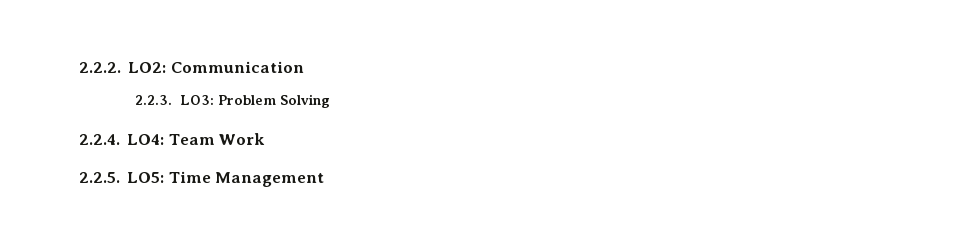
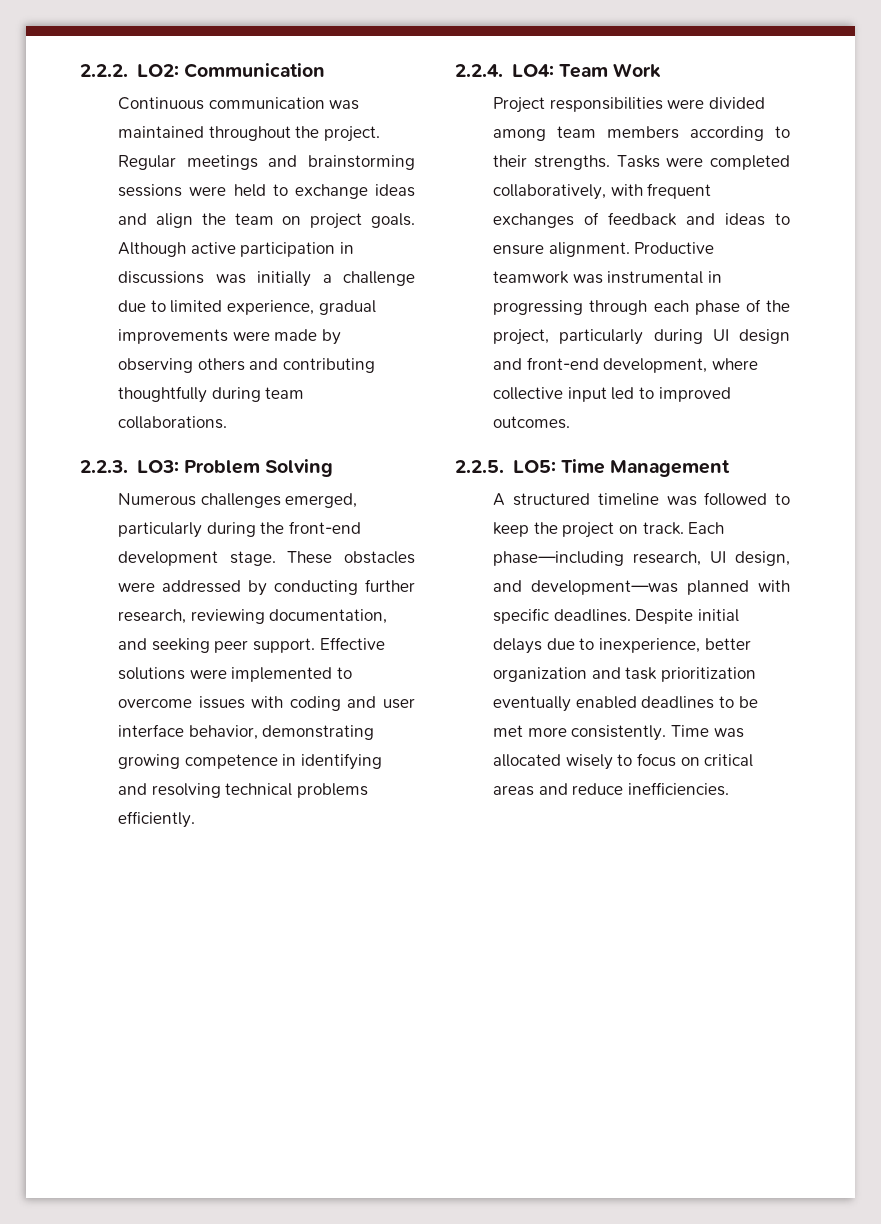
+ Continuous communication was maintained throughout the project. Regular meetings and brainstorming sessions were held to exchange ideas and align the team on project goals. Although active participation in discussions was initially a challenge due to limited experience, gradual improvements were made by observing others and contributing thoughtfully during team collaborations.
  2.2.3. LO3: Problem Solving
+ Numerous challenges emerged, particularly during the front-end development stage. These obstacles were addressed by conducting further research, reviewing documentation, and seeking peer support. Effective solutions were implemented to overcome issues with coding and user interface behavior, demonstrating growing competence in identifying and resolving technical problems efficiently.
  2.2.4. LO4: Team Work
+ Project responsibilities were divided among team members according to their strengths. Tasks were completed collaboratively, with frequent exchanges of feedback and ideas to ensure alignment. Productive teamwork was instrumental in progressing through each phase of the project, particularly during UI design and front-end development, where collective input led to improved outcomes.
  2.2.5. LO5: Time Management
+ A structured timeline was followed to keep the project on track. Each phase—including research, UI design, and development—was planned with specific deadlines. Despite initial delays due to inexperience, better organization and task prioritization eventually enabled deadlines to be met more consistently. Time was allocated wisely to focus on critical areas and reduce inefficiencies.

